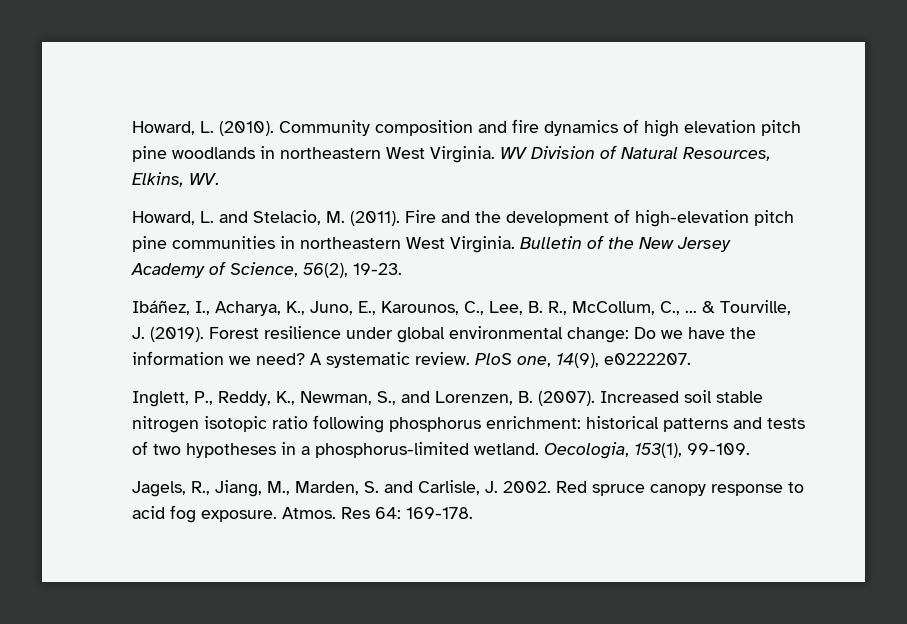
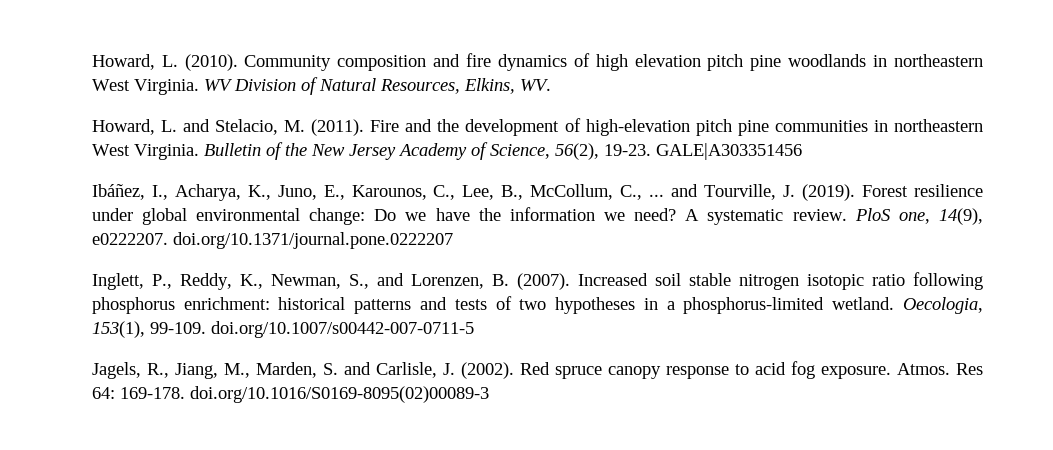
+ GALE|A303351456
- Ibáñez, I., Acharya, K., Juno, E., Karounos, C., Lee, B. R., McCollum, C., ... & Tourville, J. (2019).
+ Ibáñez, I., Acharya, K., Juno, E., Karounos, C., Lee, B., McCollum, C., ... and Tourville, J. (2019).
- PloS one, 14(9), e0222207.
+ PloS one, 14(9), e0222207. doi.org/10.1371/journal.pone.0222207
- Oecologia, 153(1), 99-109.
+ Oecologia, 153(1), 99-109. doi.org/10.1007/s00442-007-0711-5
- Jagels, R., Jiang, M., Marden, S. and Carlisle, J. 2002.
+ Jagels, R., Jiang, M., Marden, S. and Carlisle, J. (2002).
- Res 64: 169-178.
+ Res 64: 169-178. doi.org/10.1016/S0169-8095(02)00089-3

